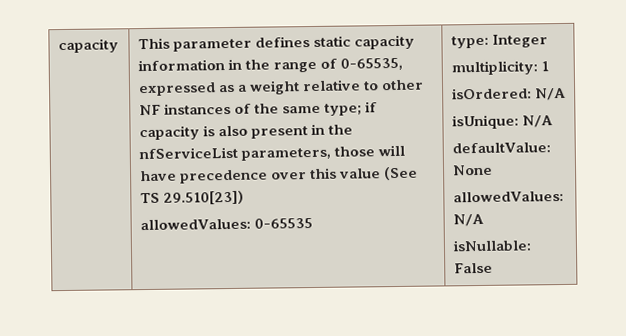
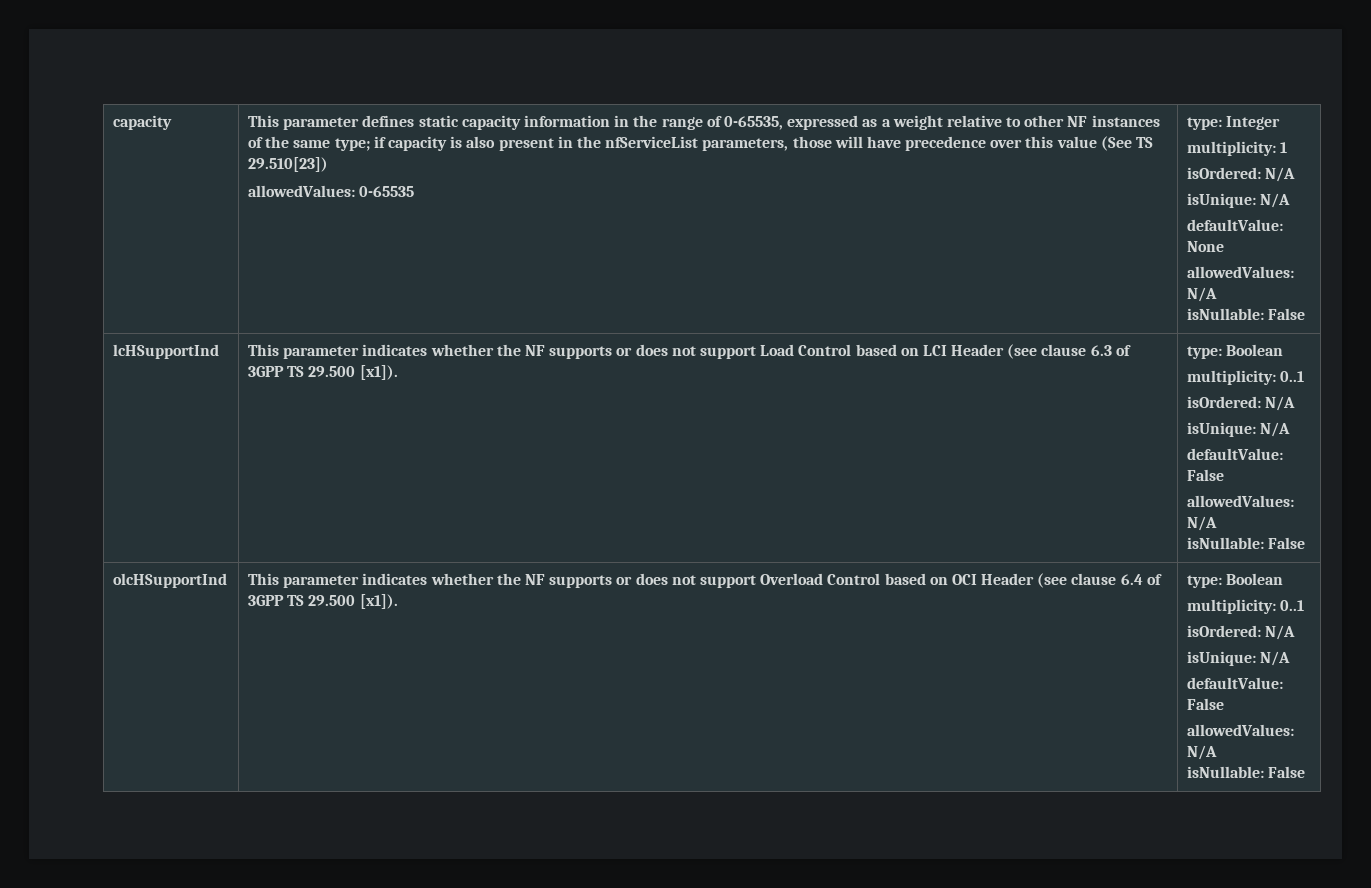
+ lcHSupportInd | This parameter indicates whether the NF supports or does not support Load Control based on LCI Header (see clause 6.3 of 3GPP TS 29.500 [x1]). | type: Boolean
+ multiplicity: 0..1
+ isOrdered: N/A
+ isUnique: N/A
+ defaultValue: False
+ allowedValues: N/A
+ isNullable: False
+ olcHSupportInd | This parameter indicates whether the NF supports or does not support Overload Control based on OCI Header (see clause 6.4 of 3GPP TS 29.500 [x1]). | type: Boolean
+ multiplicity: 0..1
+ isOrdered: N/A
+ isUnique: N/A
+ defaultValue: False
+ allowedValues: N/A
+ isNullable: False

